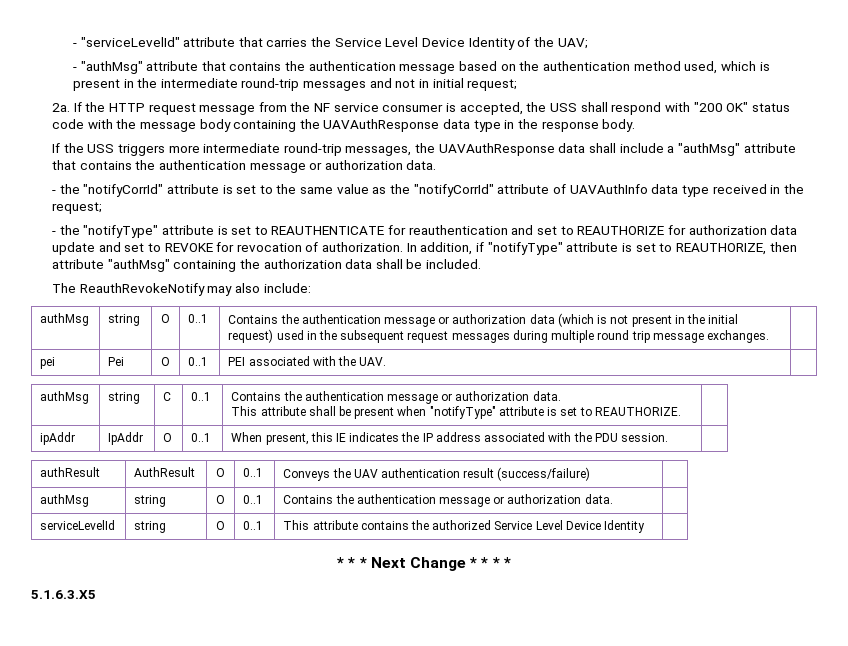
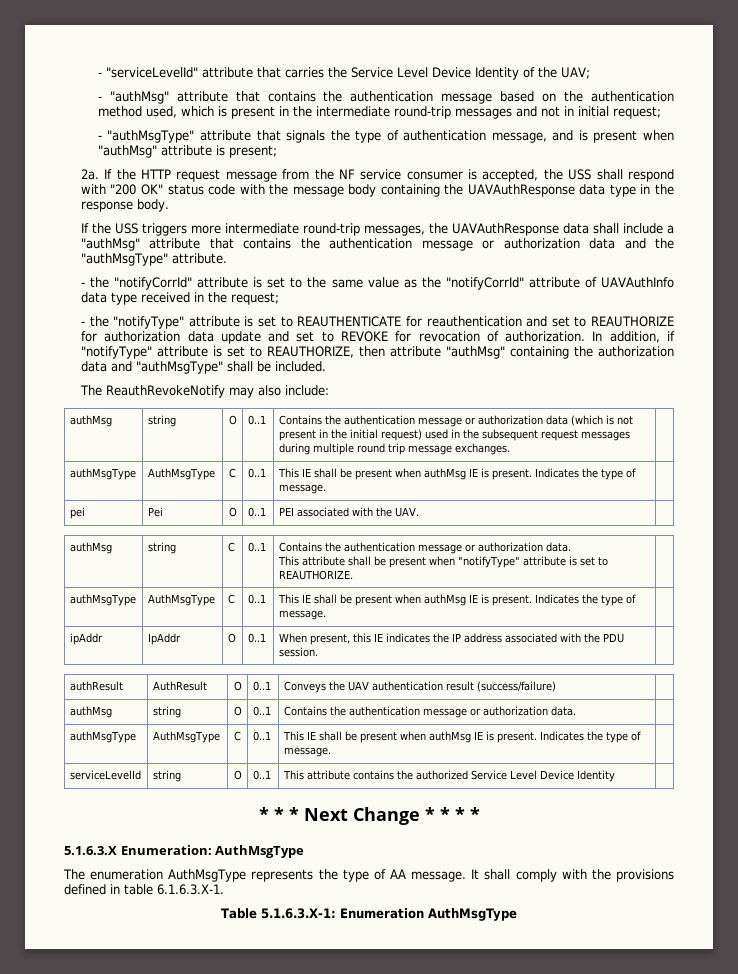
+ - "authMsgType" attribute that signals the type of authentication message, and is present when "authMsg" attribute is present;
- If the USS triggers more intermediate round-trip messages, the UAVAuthResponse data shall include a "authMsg" attribute that contains the authentication message or authorization data.
+ If the USS triggers more intermediate round-trip messages, the UAVAuthResponse data shall include a "authMsg" attribute that contains the authentication message or authorization data and the "authMsgType" attribute.
- In addition, if "notifyType" attribute is set to REAUTHORIZE, then attribute "authMsg" containing the authorization data shall be included.
+ In addition, if "notifyType" attribute is set to REAUTHORIZE, then attribute "authMsg" containing the authorization data and "authMsgType" shall be included.
  authMsg | string | O | 0..1 | Contains the authentication message or authorization data (which is not present in the initial request) used in the subsequent request messages during multiple round trip message exchanges. |
+ authMsgType | AuthMsgType | C | 0..1 | This IE shall be present when authMsg IE is present. Indicates the type of message. |
  authMsg | string | C | 0..1 | Contains the authentication message or authorization data.
  This attribute shall be present when "notifyType" attribute is set to REAUTHORIZE. |
+ authMsgType | AuthMsgType | C | 0..1 | This IE shall be present when authMsg IE is present. Indicates the type of message. |
  authMsg | string | O | 0..1 | Contains the authentication message or authorization data. |
+ authMsgType | AuthMsgType | C | 0..1 | This IE shall be present when authMsg IE is present. Indicates the type of message. |
- 5.1.6.3.X5
+ 5.1.6.3.X Enumeration: AuthMsgType
+ The enumeration AuthMsgType represents the type of AA message. It shall comply with the provisions defined in table 6.1.6.3.X-1.
+ Table 5.1.6.3.X-1: Enumeration AuthMsgType

